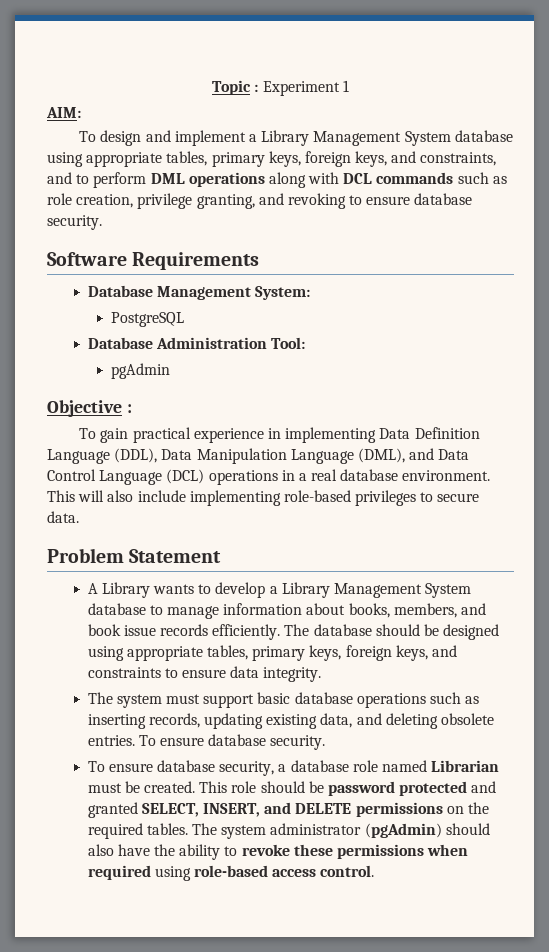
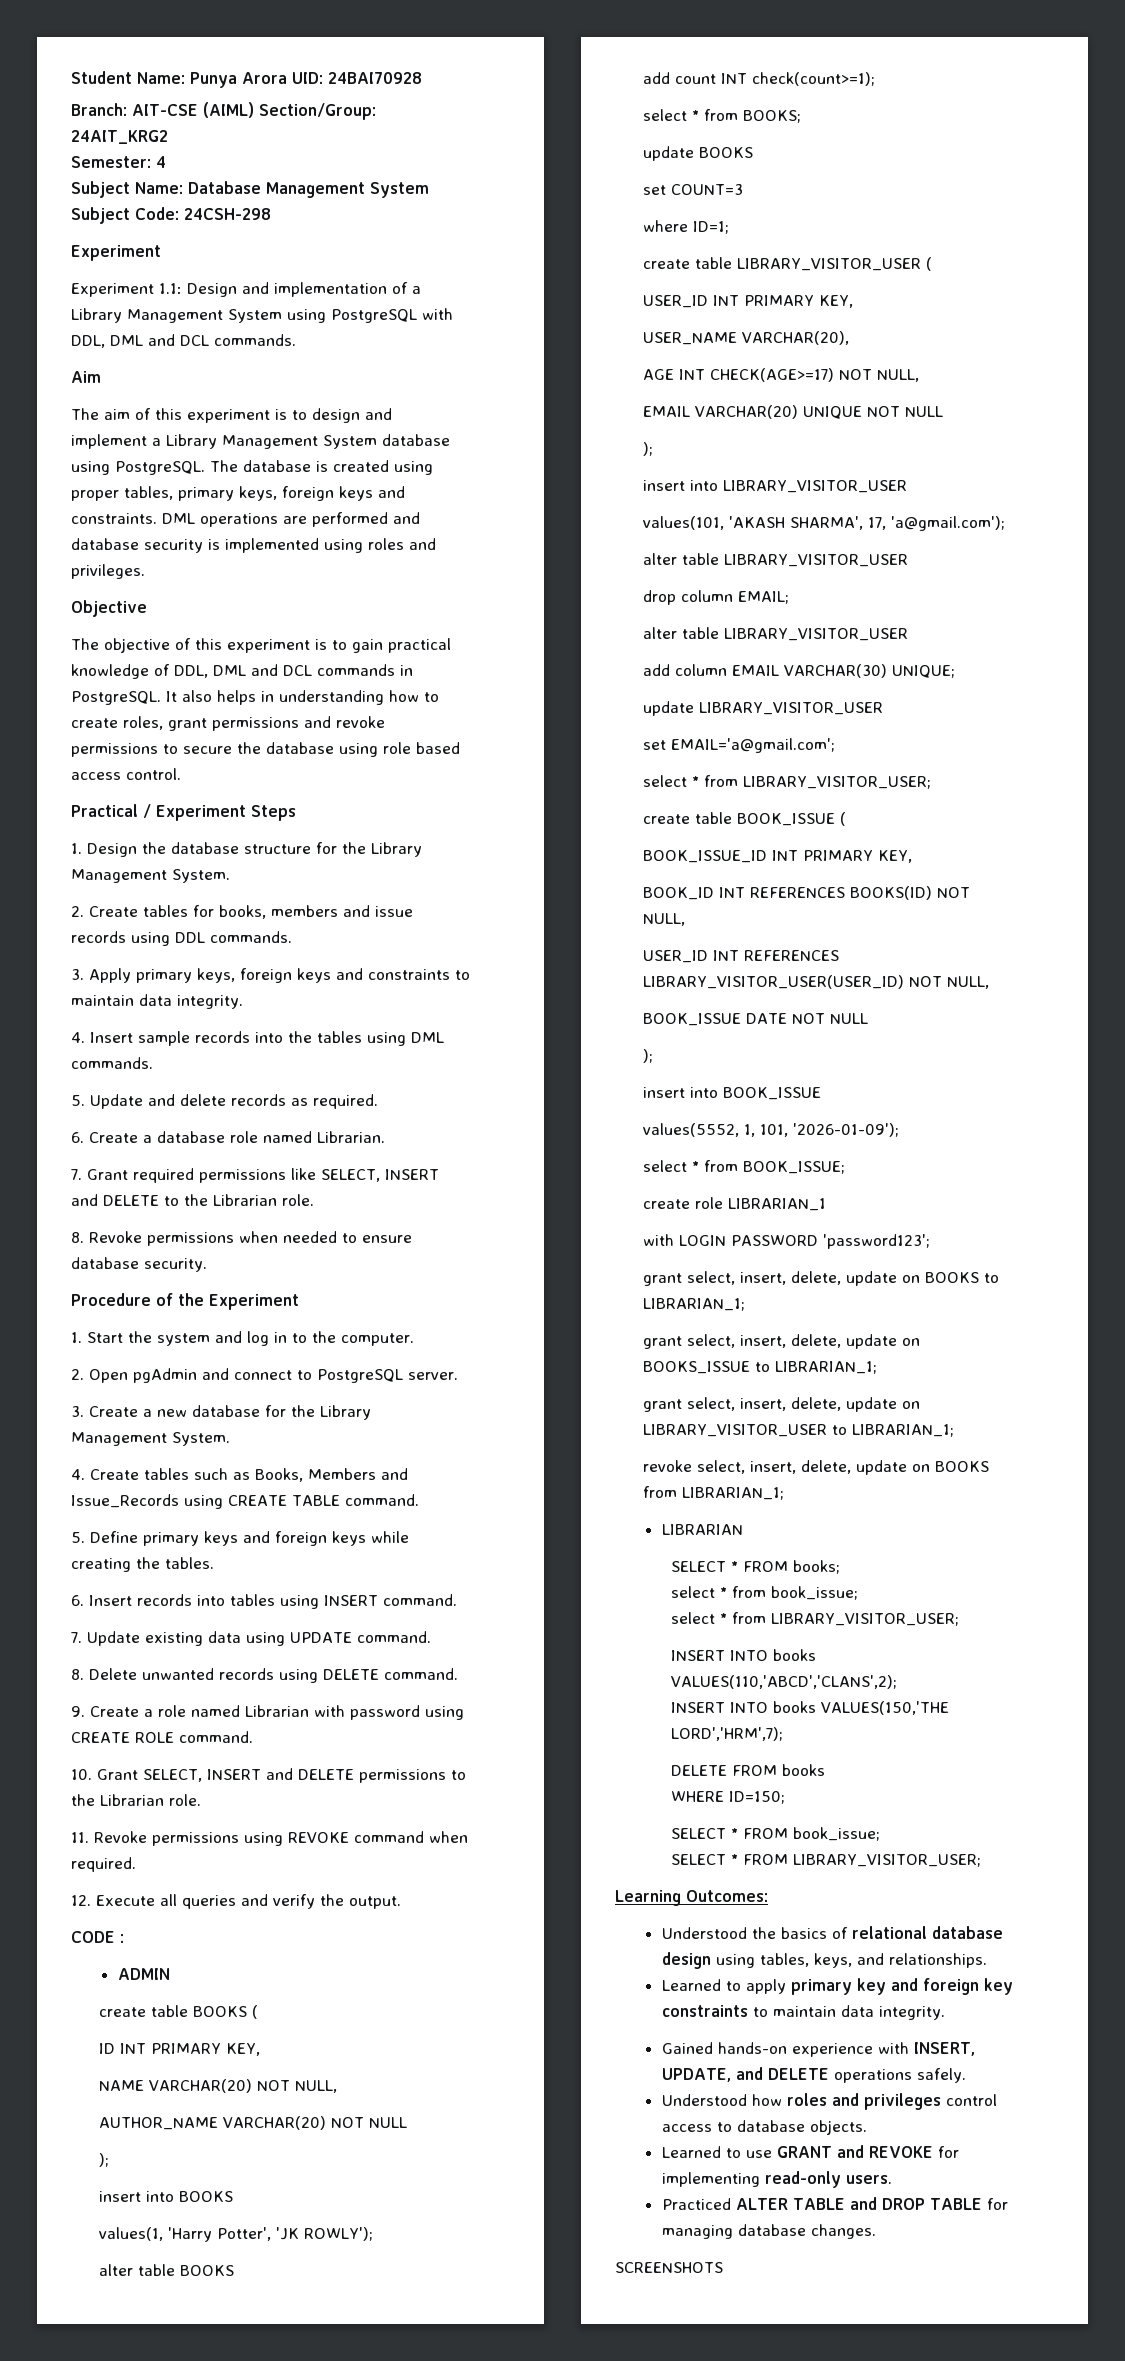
- Topic : Experiment 1
- AIM:
- To design and implement a Library Management System database using appropriate tables, primary keys, foreign keys, and constraints, and to perform DML operations along with DCL commands such as role creation, privilege granting, and revoking to ensure database security.
- Software Requirements
- Database Management System:
- PostgreSQL
- Database Administration Tool:
- pgAdmin
- Objective :
- To gain practical experience in implementing Data Definition Language (DDL), Data Manipulation Language (DML), and Data Control Language (DCL) operations in a real database environment. This will also include implementing role-based privileges to secure data.
- Problem Statement
- A Library wants to develop a Library Management System database to manage information about books, members, and book issue records efficiently. The database should be designed using appropriate tables, primary keys, foreign keys, and constraints to ensure data integrity.
- The system must support basic database operations such as inserting records, updating existing data, and deleting obsolete entries. To ensure database security.
- To ensure database security, a database role named Librarian must be created. This role should be password protected and granted SELECT, INSERT, and DELETE permissions on the required tables. The system administrator (pgAdmin) should also have the ability to revoke these permissions when required using role-based access control.
+ Student Name: Punya Arora UID: 24BAI70928
+ Branch: AIT-CSE (AIML) Section/Group: 24AIT_KRG2
+ Semester: 4
+ Subject Name: Database Management System Subject Code: 24CSH-298
+ Experiment
+ Experiment 1.1: Design and implementation of a Library Management System using PostgreSQL with DDL, DML and DCL commands.
+ Aim
+ The aim of this experiment is to design and implement a Library Management System database using PostgreSQL. The database is created using proper tables, primary keys, foreign keys and constraints. DML operations are performed and database security is implemented using roles and privileges.
+ Objective
+ The objective of this experiment is to gain practical knowledge of DDL, DML and DCL commands in PostgreSQL. It also helps in understanding how to create roles, grant permissions and revoke permissions to secure the database using role based access control.
+ Practical / Experiment Steps
+ 1. Design the database structure for the Library Management System.
+ 2. Create tables for books, members and issue records using DDL commands.
+ 3. Apply primary keys, foreign keys and constraints to maintain data integrity.
+ 4. Insert sample records into the tables using DML commands.
+ 5. Update and delete records as required.
+ 6. Create a database role named Librarian.
+ 7. Grant required permissions like SELECT, INSERT and DELETE to the Librarian role.
+ 8. Revoke permissions when needed to ensure database security.
+ Procedure of the Experiment
+ 1. Start the system and log in to the computer.
+ 2. Open pgAdmin and connect to PostgreSQL server.
+ 3. Create a new database for the Library Management System.
+ 4. Create tables such as Books, Members and Issue_Records using CREATE TABLE command.
+ 5. Define primary keys and foreign keys while creating the tables.
+ 6. Insert records into tables using INSERT command.
+ 7. Update existing data using UPDATE command.
+ 8. Delete unwanted records using DELETE command.
+ 9. Create a role named Librarian with password using CREATE ROLE command.
+ 10. Grant SELECT, INSERT and DELETE permissions to the Librarian role.
+ 11. Revoke permissions using REVOKE command when required.
+ 12. Execute all queries and verify the output.
+ CODE :
+ ADMIN
+ create table BOOKS (
+ ID INT PRIMARY KEY,
+ NAME VARCHAR(20) NOT NULL,
+ AUTHOR_NAME VARCHAR(20) NOT NULL
+ );
+ insert into BOOKS
+ values(1, 'Harry Potter', 'JK ROWLY');
+ alter table BOOKS
+ add count INT check(count>=1);
+ select * from BOOKS;
+ update BOOKS
+ set COUNT=3
+ where ID=1;
+ create table LIBRARY_VISITOR_USER (
+ USER_ID INT PRIMARY KEY,
+ USER_NAME VARCHAR(20),
+ AGE INT CHECK(AGE>=17) NOT NULL,
+ EMAIL VARCHAR(20) UNIQUE NOT NULL
+ );
+ insert into LIBRARY_VISITOR_USER
+ values(101, 'AKASH SHARMA', 17, 'a@gmail.com');
+ alter table LIBRARY_VISITOR_USER
+ drop column EMAIL;
+ alter table LIBRARY_VISITOR_USER
+ add column EMAIL VARCHAR(30) UNIQUE;
+ update LIBRARY_VISITOR_USER
+ set EMAIL='a@gmail.com';
+ select * from LIBRARY_VISITOR_USER;
+ create table BOOK_ISSUE (
+ BOOK_ISSUE_ID INT PRIMARY KEY,
+ BOOK_ID INT REFERENCES BOOKS(ID) NOT NULL,
+ USER_ID INT REFERENCES LIBRARY_VISITOR_USER(USER_ID) NOT NULL,
+ BOOK_ISSUE DATE NOT NULL
+ );
+ insert into BOOK_ISSUE
+ values(5552, 1, 101, '2026-01-09');
+ select * from BOOK_ISSUE;
+ create role LIBRARIAN_1
+ with LOGIN PASSWORD 'password123';
+ grant select, insert, delete, update on BOOKS to LIBRARIAN_1;
+ grant select, insert, delete, update on BOOKS_ISSUE to LIBRARIAN_1;
+ grant select, insert, delete, update on LIBRARY_VISITOR_USER to LIBRARIAN_1;
+ revoke select, insert, delete, update on BOOKS from LIBRARIAN_1;
+ LIBRARIAN
+ SELECT * FROM books;
+ select * from book_issue;
+ select * from LIBRARY_VISITOR_USER;
+ INSERT INTO books VALUES(110,'ABCD','CLANS',2);
+ INSERT INTO books VALUES(150,'THE LORD','HRM',7);
+ DELETE FROM books
+ WHERE ID=150;
+ SELECT * FROM book_issue;
+ SELECT * FROM LIBRARY_VISITOR_USER;
+ Learning Outcomes:
+ Understood the basics of relational database design using tables, keys, and relationships.
+ Learned to apply primary key and foreign key constraints to maintain data integrity.
+ Gained hands-on experience with INSERT, UPDATE, and DELETE operations safely.
+ Understood how roles and privileges control access to database objects.
+ Learned to use GRANT and REVOKE for implementing read-only users.
+ Practiced ALTER TABLE and DROP TABLE for managing database changes.
+ SCREENSHOTS

